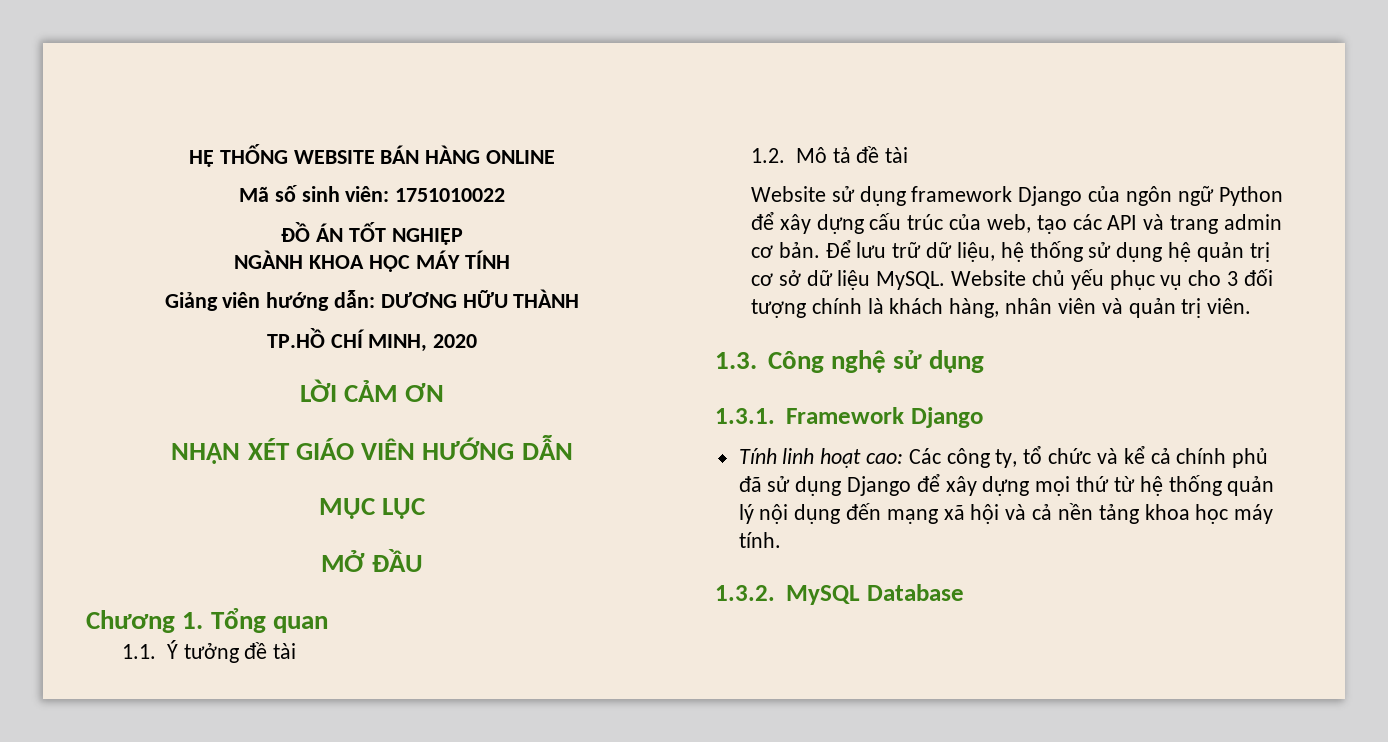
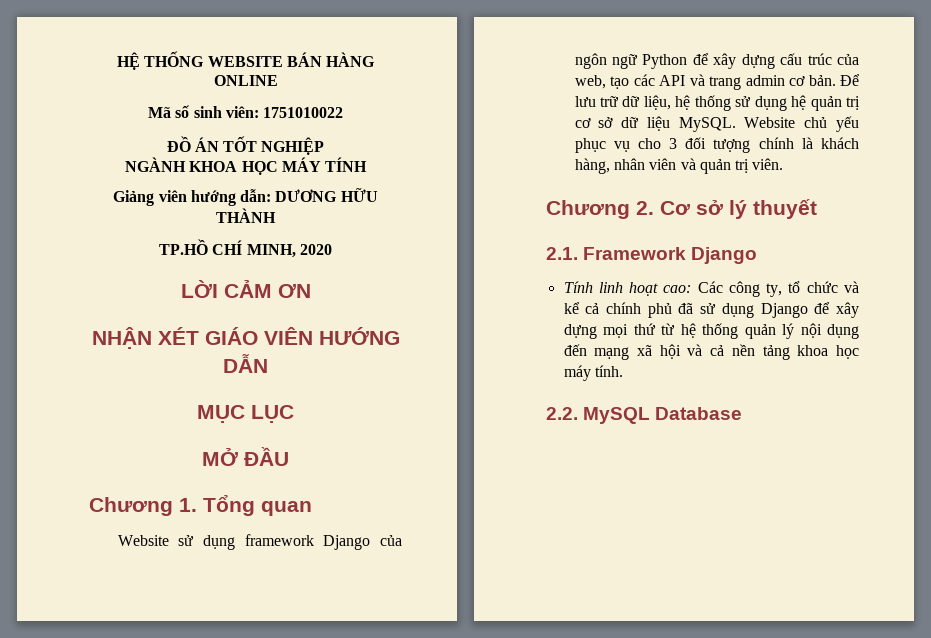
- 1.1. Ý tưởng đề tài
- 1.2. Mô tả đề tài
- 1.3. Công nghệ sử dụng
- 1.3.1. Framework Django
+ Chương 2. Cơ sở lý thuyết
+ 2.1. Framework Django
- 1.3.2. MySQL Database
+ 2.2. MySQL Database

